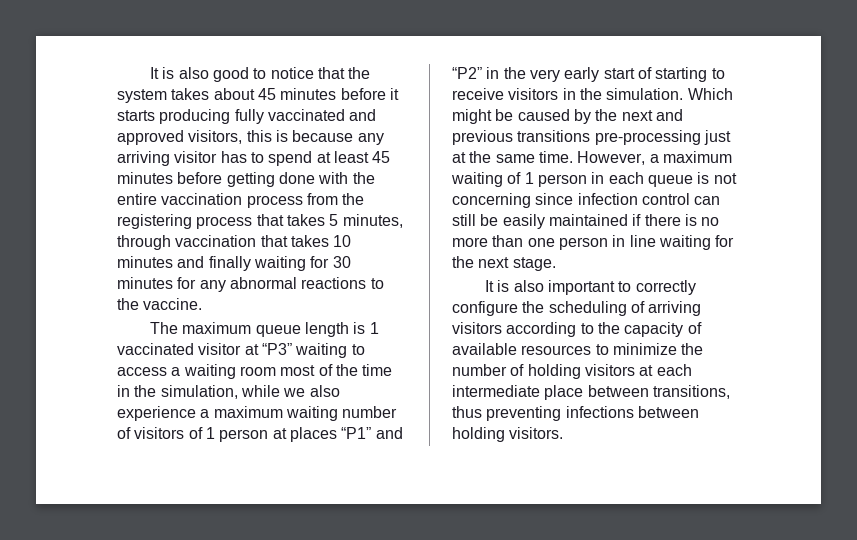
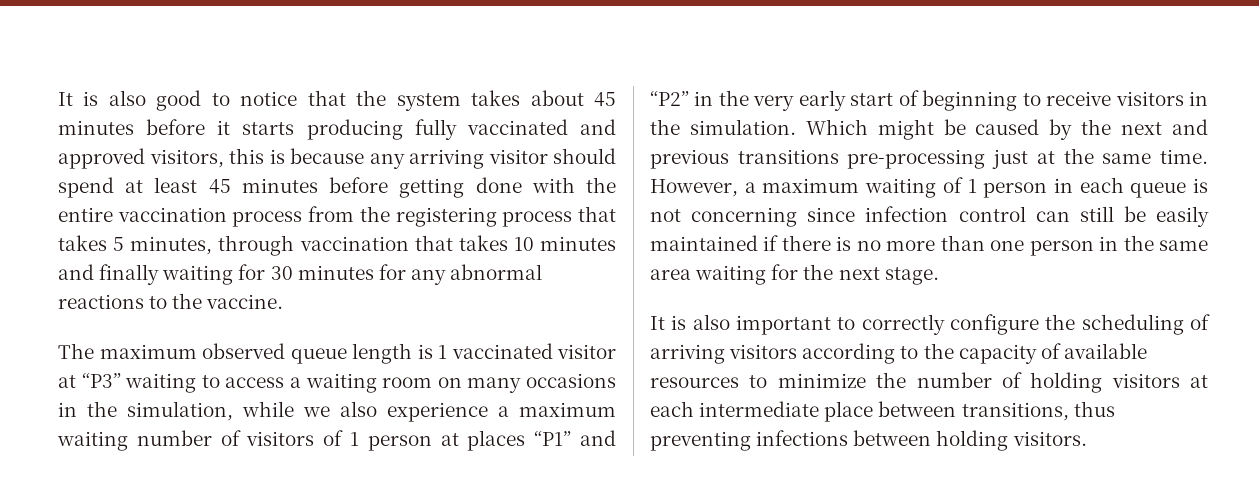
- It is also good to notice that the system takes about 45 minutes before it starts producing fully vaccinated and approved visitors, this is because any arriving visitor has to spend at least 45 minutes before getting done with the entire vaccination process from the registering process that takes 5 minutes, through vaccination that takes 10 minutes and finally waiting for 30 minutes for any abnormal reactions to the vaccine.
+ It is also good to notice that the system takes about 45 minutes before it starts producing fully vaccinated and approved visitors, this is because any arriving visitor should spend at least 45 minutes before getting done with the entire vaccination process from the registering process that takes 5 minutes, through vaccination that takes 10 minutes and finally waiting for 30 minutes for any abnormal reactions to the vaccine.
- The maximum queue length is 1 vaccinated visitor at “P3” waiting to access a waiting room most of the time in the simulation, while we also experience a maximum waiting number of visitors of 1 person at places “P1” and “P2” in the very early start of starting to receive visitors in the simulation.
+ The maximum observed queue length is 1 vaccinated visitor at “P3” waiting to access a waiting room on many occasions in the simulation, while we also experience a maximum waiting number of visitors of 1 person at places “P1” and “P2” in the very early start of beginning to receive visitors in the simulation.
- However, a maximum waiting of 1 person in each queue is not concerning since infection control can still be easily maintained if there is no more than one person in line waiting for the next stage.
+ However, a maximum waiting of 1 person in each queue is not concerning since infection control can still be easily maintained if there is no more than one person in the same area waiting for the next stage.

